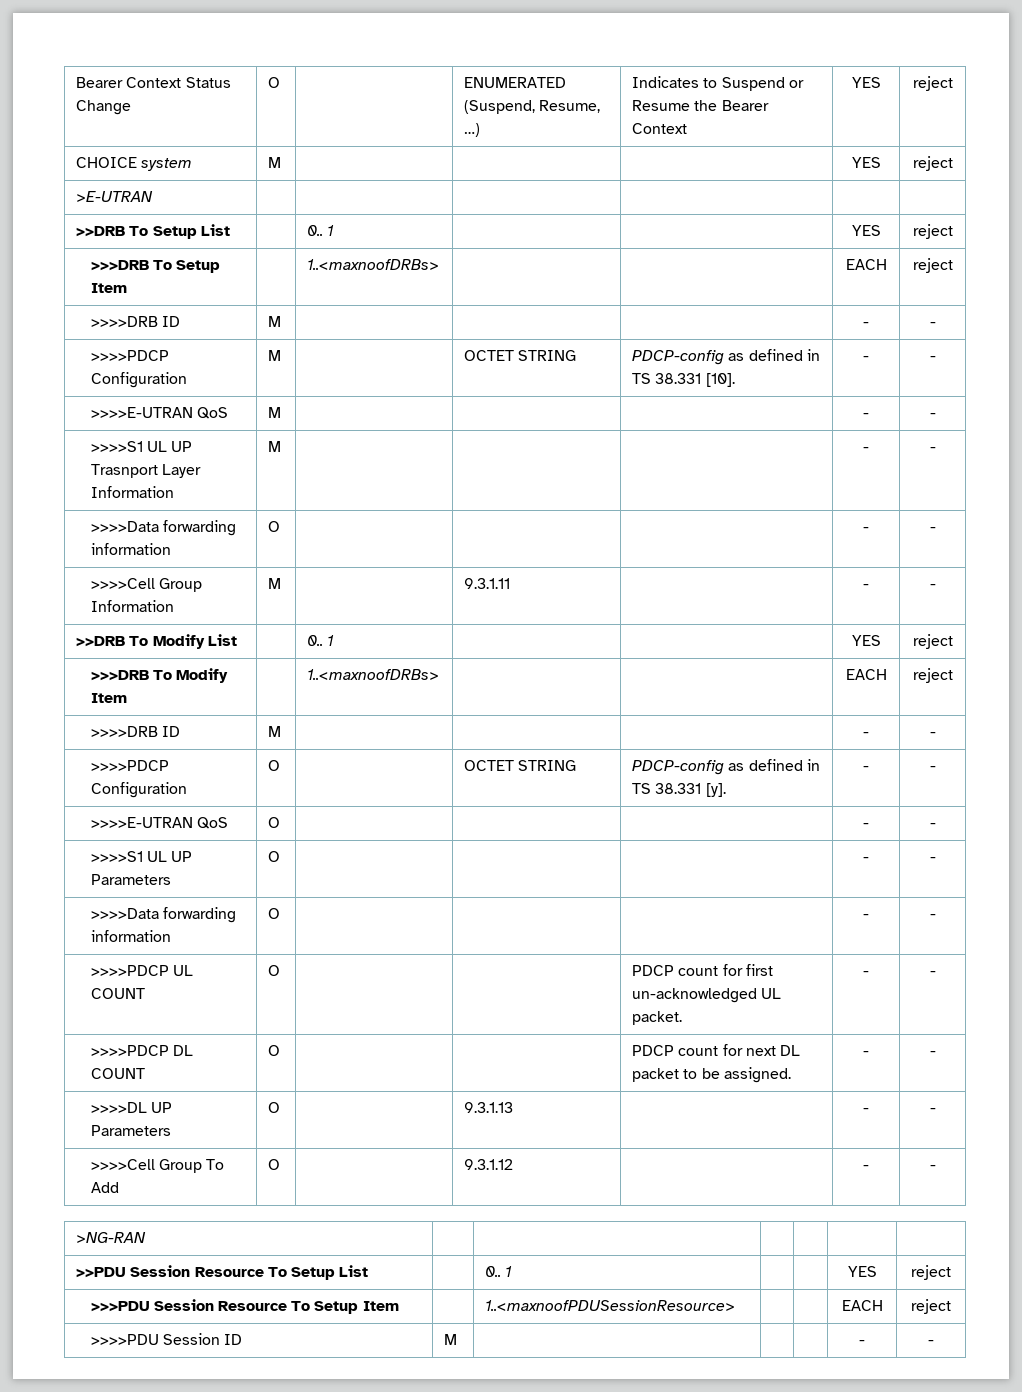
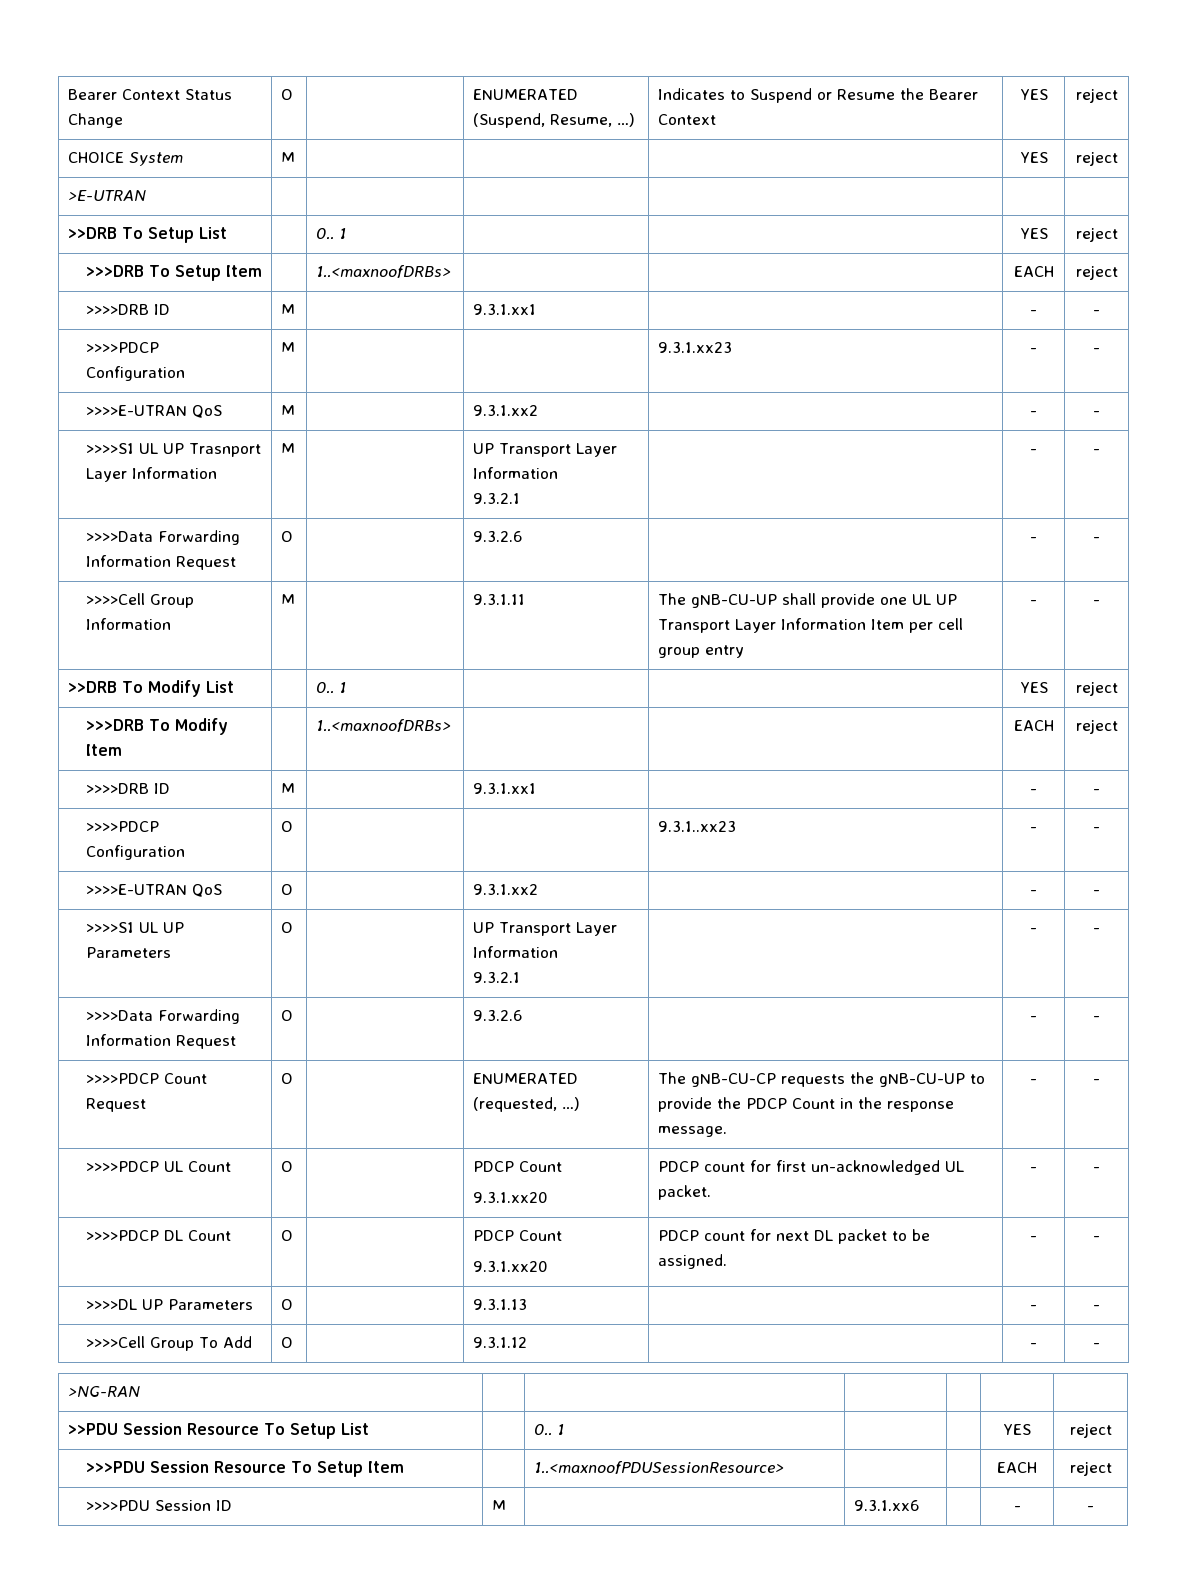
- CHOICE system | M | | | | YES | reject
+ CHOICE System | M | | | | YES | reject
  >>>DRB To Setup Item | | 1..<maxnoofDRBs> | | | EACH | reject
- >>>>DRB ID | M | | | | - | -
+ >>>>DRB ID | M | | 9.3.1.xx1 | | - | -
- >>>>PDCP Configuration | M | | OCTET STRING | PDCP-config as defined in TS 38.331 [10]. | - | -
+ >>>>PDCP Configuration | M | | | 9.3.1.xx23 | - | -
- >>>>E-UTRAN QoS | M | | | | - | -
+ >>>>E-UTRAN QoS | M | | 9.3.1.xx2 | | - | -
- >>>>S1 UL UP Trasnport Layer Information | M | | | | - | -
- >>>>Data forwarding information | O | | | | - | -
+ >>>>S1 UL UP Trasnport Layer Information | M | | UP Transport Layer Information
+ 9.3.2.1 | | - | -
+ >>>>Data Forwarding Information Request | O | | 9.3.2.6 | | - | -
- >>>>Cell Group Information | M | | 9.3.1.11 | | - | -
+ >>>>Cell Group Information | M | | 9.3.1.11 | The gNB-CU-UP shall provide one UL UP Transport Layer Information Item per cell group entry | - | -
  >>>DRB To Modify Item | | 1..<maxnoofDRBs> | | | EACH | reject
- >>>>DRB ID | M | | | | - | -
+ >>>>DRB ID | M | | 9.3.1.xx1 | | - | -
- >>>>PDCP Configuration | O | | OCTET STRING | PDCP-config as defined in TS 38.331 [y]. | - | -
+ >>>>PDCP Configuration | O | | | 9.3.1..xx23 | - | -
- >>>>E-UTRAN QoS | O | | | | - | -
+ >>>>E-UTRAN QoS | O | | 9.3.1.xx2 | | - | -
- >>>>S1 UL UP Parameters | O | | | | - | -
- >>>>Data forwarding information | O | | | | - | -
- >>>>PDCP UL COUNT | O | | | PDCP count for first un-acknowledged UL packet. | - | -
+ >>>>S1 UL UP Parameters | O | | UP Transport Layer Information
+ 9.3.2.1 | | - | -
+ >>>>Data Forwarding Information Request | O | | 9.3.2.6 | | - | -
+ >>>>PDCP Count Request | O | | ENUMERATED (requested, …) | The gNB-CU-CP requests the gNB-CU-UP to provide the PDCP Count in the response message. | - | -
+ >>>>PDCP UL Count | O | | PDCP Count
+ 9.3.1.xx20 | PDCP count for first un-acknowledged UL packet. | - | -
- >>>>PDCP DL COUNT | O | | | PDCP count for next DL packet to be assigned. | - | -
+ >>>>PDCP DL Count | O | | PDCP Count
+ 9.3.1.xx20 | PDCP count for next DL packet to be assigned. | - | -
- >>>>PDU Session ID | M | | | | - | -
+ >>>>PDU Session ID | M | | 9.3.1.xx6 | | - | -

